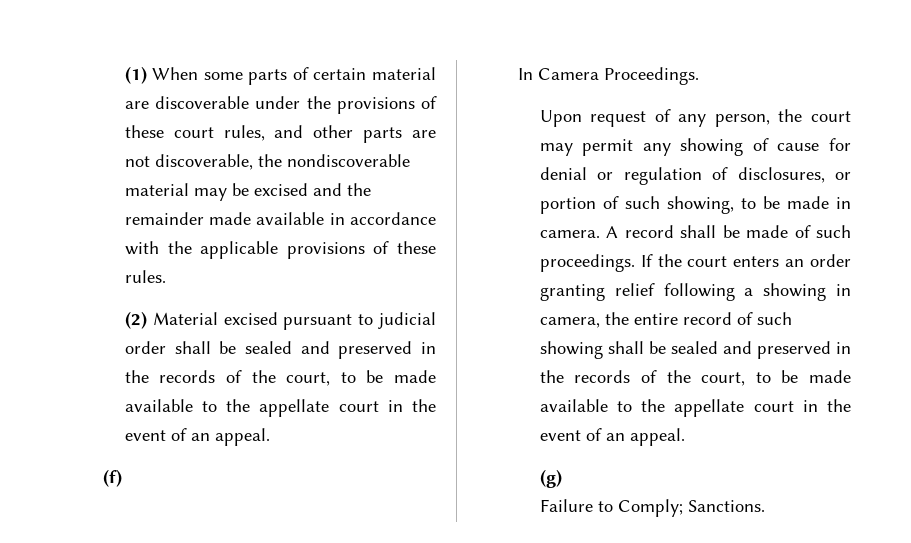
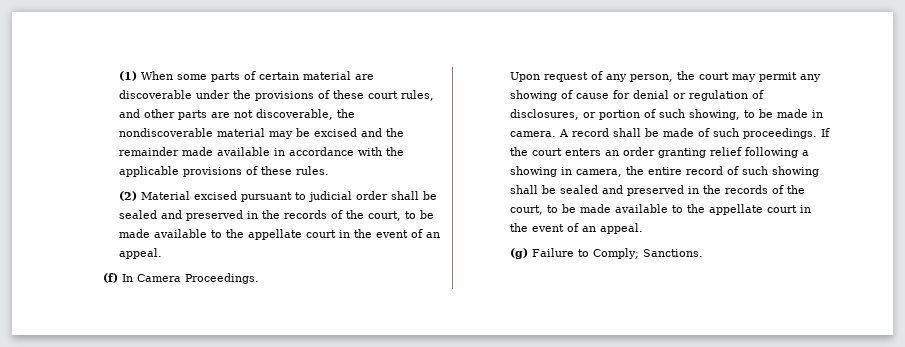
- (f)
- In Camera Proceedings.
+ (f) In Camera Proceedings.
- (g)
- Failure to Comply; Sanctions.
+ (g) Failure to Comply; Sanctions.

